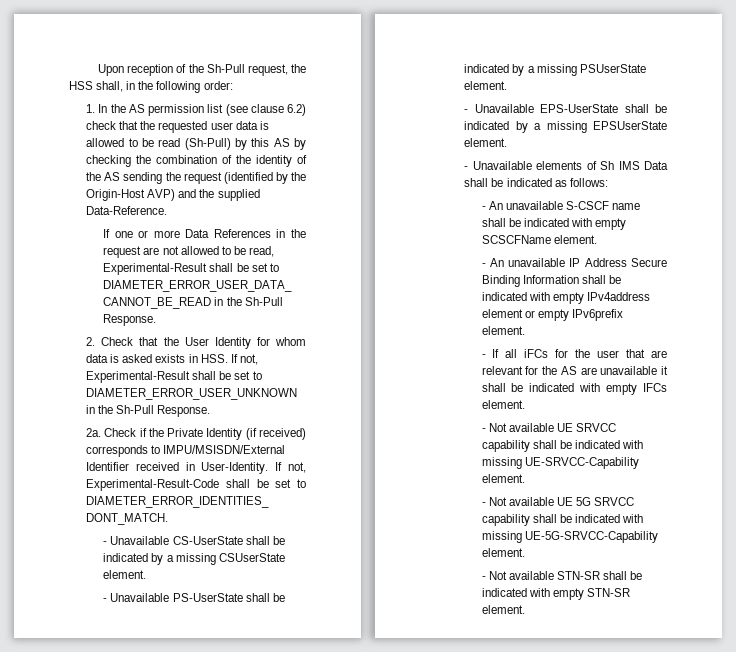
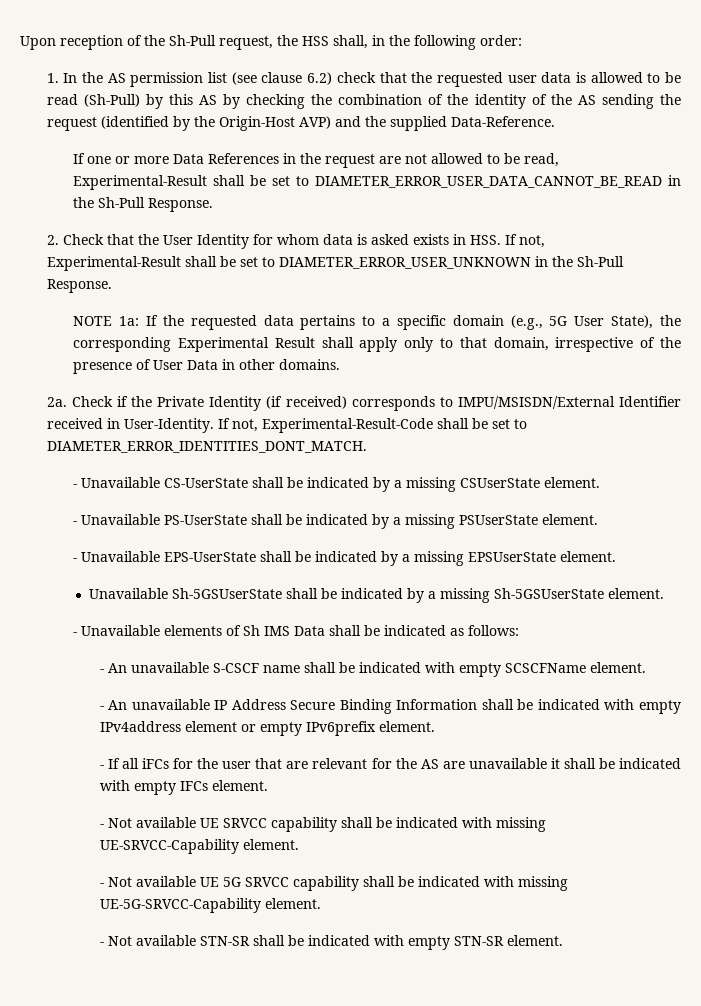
+ NOTE 1a: If the requested data pertains to a specific domain (e.g., 5G User State), the corresponding Experimental Result shall apply only to that domain, irrespective of the presence of User Data in other domains.
+ Unavailable Sh-5GSUserState shall be indicated by a missing Sh-5GSUserState element.

